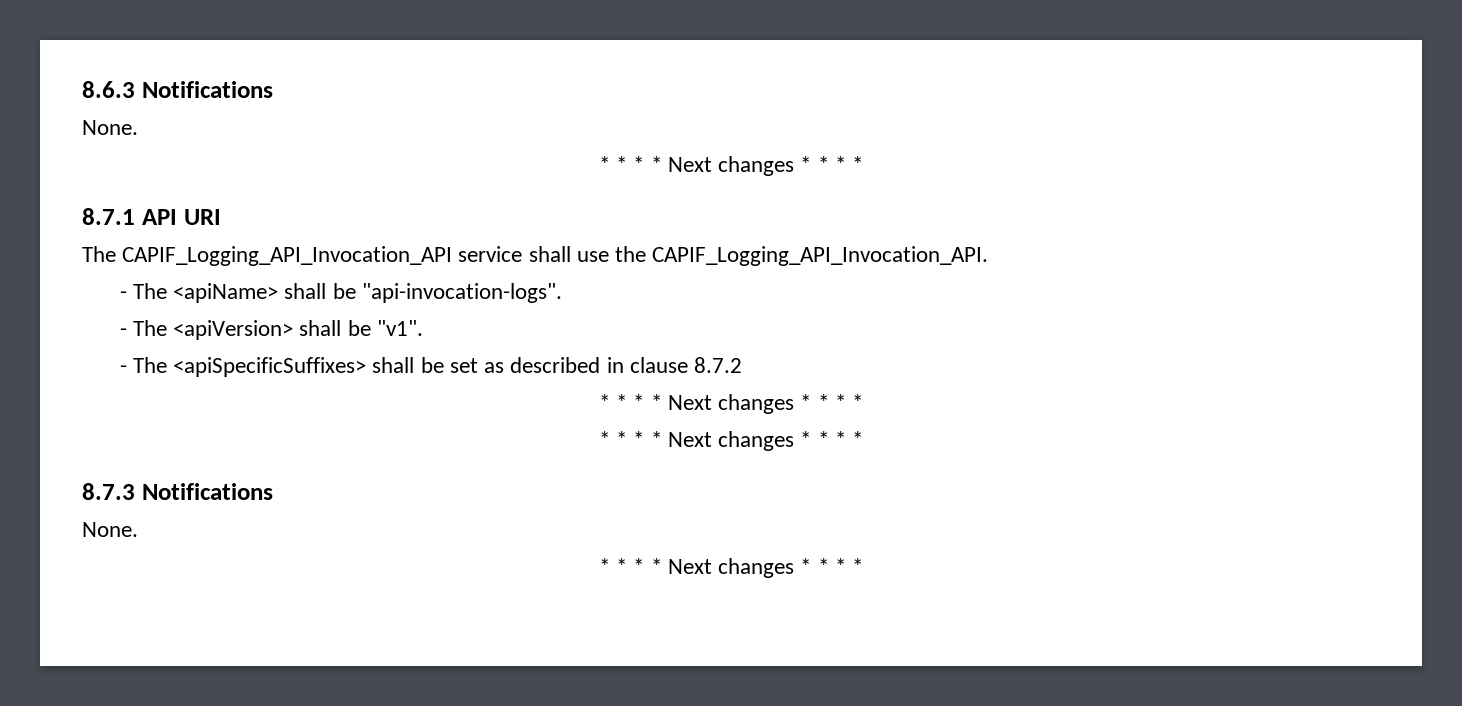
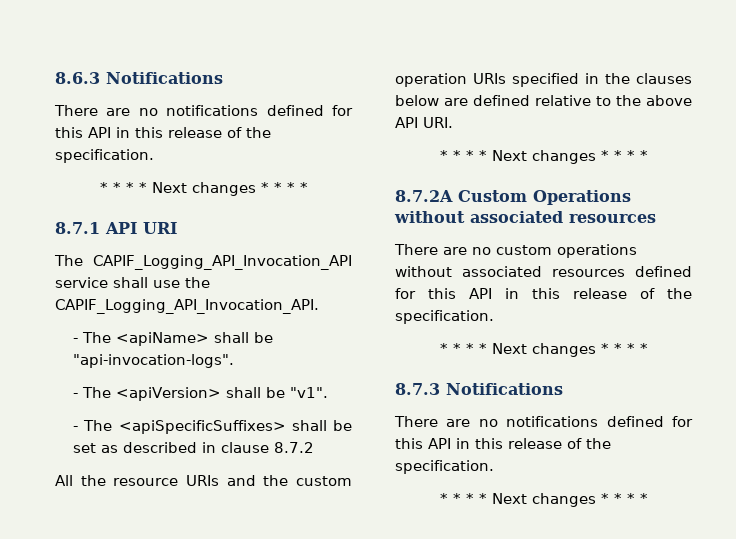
  8.6.3 Notifications
- None.
+ There are no notifications defined for this API in this release of the specification.
+ All the resource URIs and the custom operation URIs specified in the clauses below are defined relative to the above API URI.
+ 8.7.2A Custom Operations without associated resources
+ There are no custom operations without associated resources defined for this API in this release of the specification.
  8.7.3 Notifications
- None.
+ There are no notifications defined for this API in this release of the specification.

